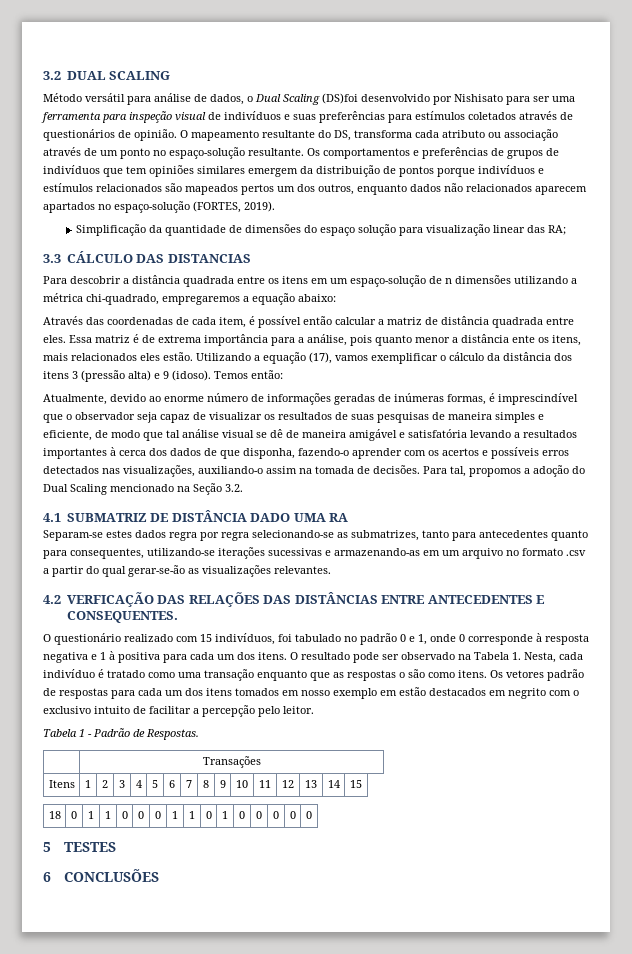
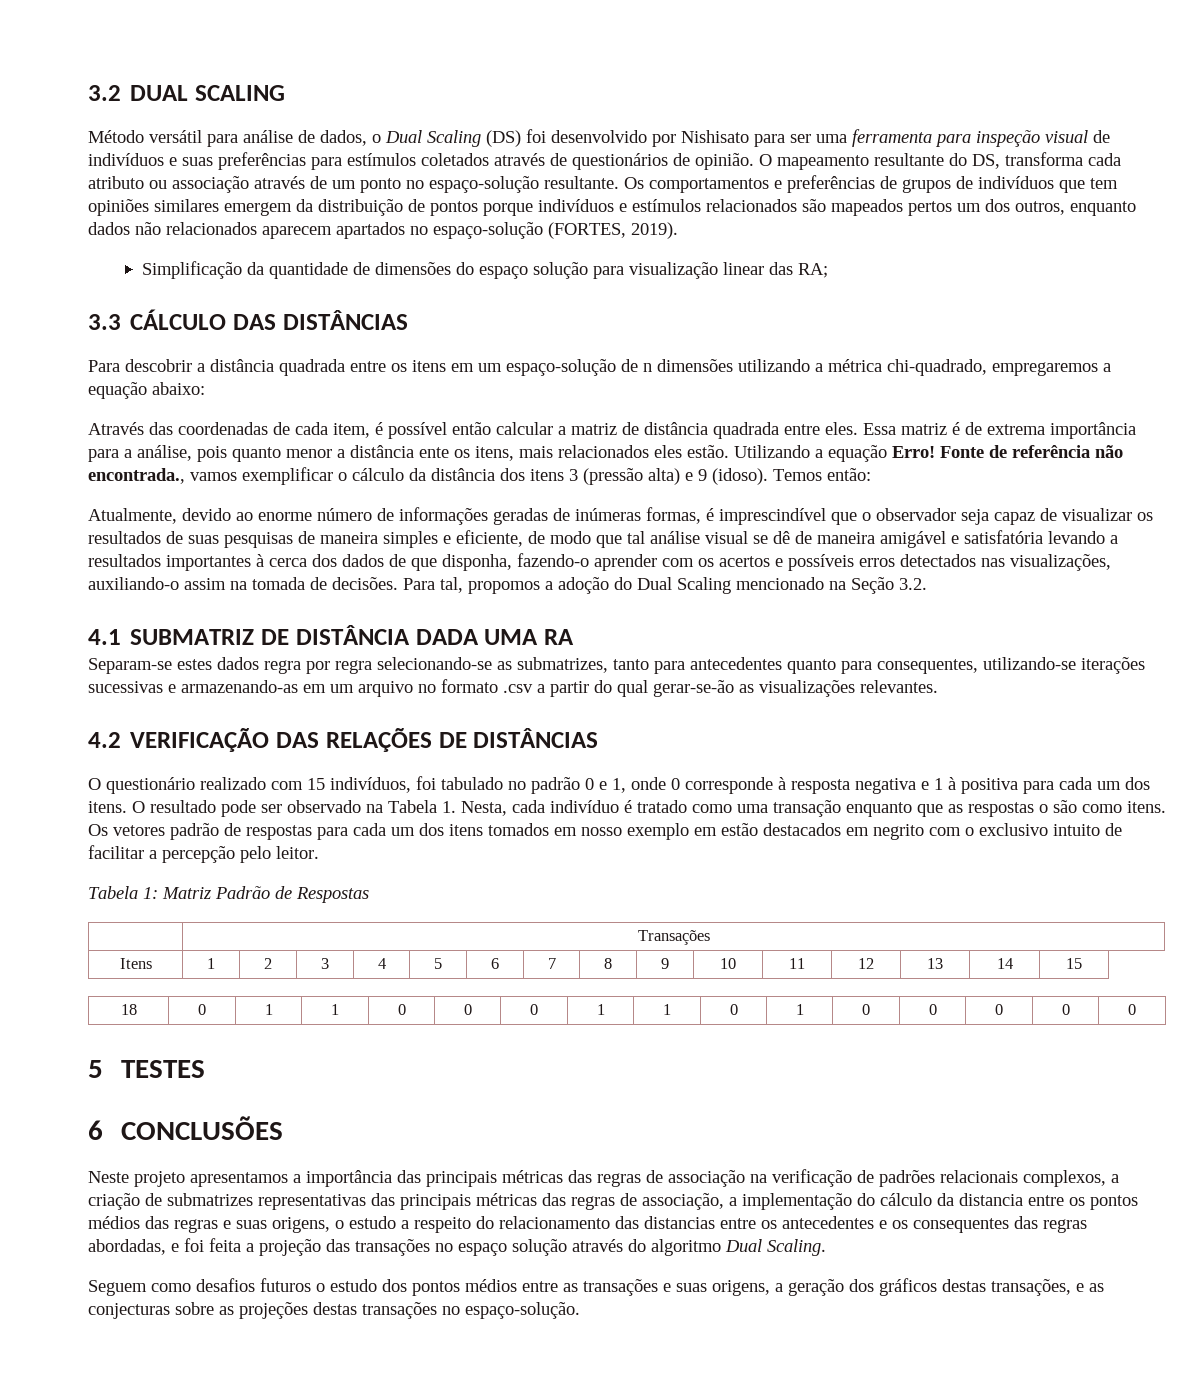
- Método versátil para análise de dados, o Dual Scaling (DS)foi desenvolvido por Nishisato para ser uma ferramenta para inspeção visual de indivíduos e suas preferências para estímulos coletados através de questionários de opinião.
+ Método versátil para análise de dados, o Dual Scaling (DS) foi desenvolvido por Nishisato para ser uma ferramenta para inspeção visual de indivíduos e suas preferências para estímulos coletados através de questionários de opinião.
- 3.3 CÁLCULO DAS DISTANCIAS
+ 3.3 CÁLCULO DAS DISTÂNCIAS
- Utilizando a equação (17), vamos exemplificar o cálculo da distância dos itens 3 (pressão alta) e 9 (idoso).
+ Utilizando a equação Erro! Fonte de referência não encontrada., vamos exemplificar o cálculo da distância dos itens 3 (pressão alta) e 9 (idoso).
- 4.1 SUBMATRIZ DE DISTÂNCIA DADO UMA RA
+ 4.1 SUBMATRIZ DE DISTÂNCIA DADA UMA RA
- 4.2 VERFICAÇÃO DAS RELAÇÕES DAS DISTÂNCIAS ENTRE ANTECEDENTES E CONSEQUENTES.
+ 4.2 VERIFICAÇÃO DAS RELAÇÕES DE DISTÂNCIAS
- Tabela 1 - Padrão de Respostas.
+ Tabela 1: Matriz Padrão de Respostas
+ Neste projeto apresentamos a importância das principais métricas das regras de associação na verificação de padrões relacionais complexos, a criação de submatrizes representativas das principais métricas das regras de associação, a implementação do cálculo da distancia entre os pontos médios das regras e suas origens, o estudo a respeito do relacionamento das distancias entre os antecedentes e os consequentes das regras abordadas, e foi feita a projeção das transações no espaço solução através do algoritmo Dual Scaling.
+ Seguem como desafios futuros o estudo dos pontos médios entre as transações e suas origens, a geração dos gráficos destas transações, e as conjecturas sobre as projeções destas transações no espaço-solução.

